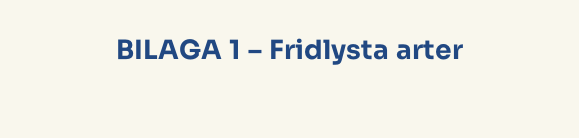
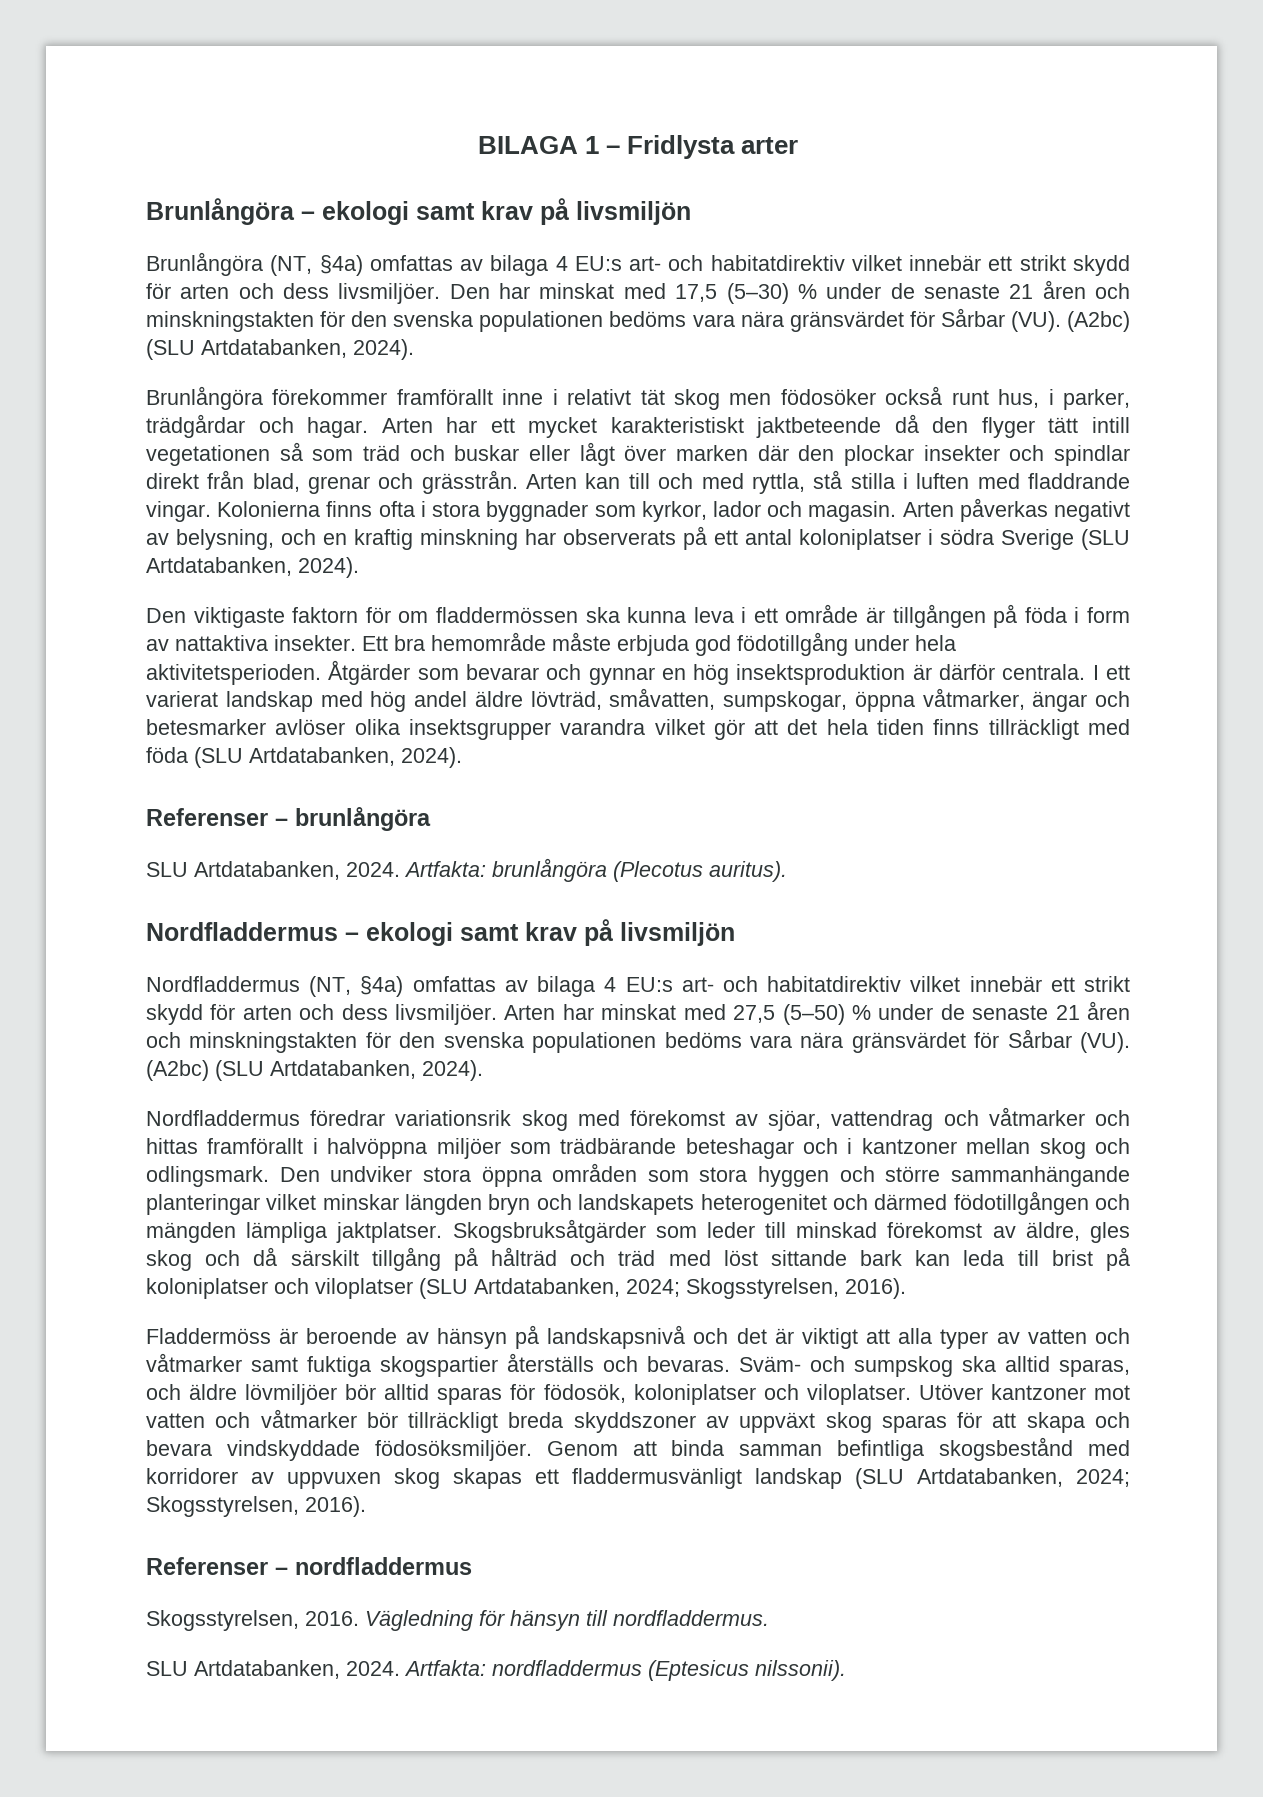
+ Brunlångöra – ekologi samt krav på livsmiljön
+ Brunlångöra (NT, §4a) omfattas av bilaga 4 EU:s art- och habitatdirektiv vilket innebär ett strikt skydd för arten och dess livsmiljöer. Den har minskat med 17,5 (5–30) % under de senaste 21 åren och minskningstakten för den svenska populationen bedöms vara nära gränsvärdet för Sårbar (VU). (A2bc) (SLU Artdatabanken, 2024).
+ Brunlångöra förekommer framförallt inne i relativt tät skog men födosöker också runt hus, i parker, trädgårdar och hagar. Arten har ett mycket karakteristiskt jaktbeteende då den flyger tätt intill vegetationen så som träd och buskar eller lågt över marken där den plockar insekter och spindlar direkt från blad, grenar och grässtrån. Arten kan till och med ryttla, stå stilla i luften med fladdrande vingar. Kolonierna finns ofta i stora byggnader som kyrkor, lador och magasin. Arten påverkas negativt av belysning, och en kraftig minskning har observerats på ett antal koloniplatser i södra Sverige (SLU Artdatabanken, 2024).
+ Den viktigaste faktorn för om fladdermössen ska kunna leva i ett område är tillgången på föda i form av nattaktiva insekter. Ett bra hemområde måste erbjuda god födotillgång under hela aktivitetsperioden. Åtgärder som bevarar och gynnar en hög insektsproduktion är därför centrala. I ett varierat landskap med hög andel äldre lövträd, småvatten, sumpskogar, öppna våtmarker, ängar och betesmarker avlöser olika insektsgrupper varandra vilket gör att det hela tiden finns tillräckligt med föda (SLU Artdatabanken, 2024).
+ Referenser – brunlångöra
+ SLU Artdatabanken, 2024. Artfakta: brunlångöra (Plecotus auritus).
+ Nordfladdermus – ekologi samt krav på livsmiljön
+ Nordfladdermus (NT, §4a) omfattas av bilaga 4 EU:s art- och habitatdirektiv vilket innebär ett strikt skydd för arten och dess livsmiljöer. Arten har minskat med 27,5 (5–50) % under de senaste 21 åren och minskningstakten för den svenska populationen bedöms vara nära gränsvärdet för Sårbar (VU). (A2bc) (SLU Artdatabanken, 2024).
+ Nordfladdermus föredrar variationsrik skog med förekomst av sjöar, vattendrag och våtmarker och hittas framförallt i halvöppna miljöer som trädbärande beteshagar och i kantzoner mellan skog och odlingsmark. Den undviker stora öppna områden som stora hyggen och större sammanhängande planteringar vilket minskar längden bryn och landskapets heterogenitet och därmed födotillgången och mängden lämpliga jaktplatser. Skogsbruksåtgärder som leder till minskad förekomst av äldre, gles skog och då särskilt tillgång på hålträd och träd med löst sittande bark kan leda till brist på koloniplatser och viloplatser (SLU Artdatabanken, 2024; Skogsstyrelsen, 2016).
+ Fladdermöss är beroende av hänsyn på landskapsnivå och det är viktigt att alla typer av vatten och våtmarker samt fuktiga skogspartier återställs och bevaras. Sväm- och sumpskog ska alltid sparas, och äldre lövmiljöer bör alltid sparas för födosök, koloniplatser och viloplatser. Utöver kantzoner mot vatten och våtmarker bör tillräckligt breda skyddszoner av uppväxt skog sparas för att skapa och bevara vindskyddade födosöksmiljöer. Genom att binda samman befintliga skogsbestånd med korridorer av uppvuxen skog skapas ett fladdermusvänligt landskap (SLU Artdatabanken, 2024; Skogsstyrelsen, 2016).
+ Referenser – nordfladdermus
+ Skogsstyrelsen, 2016. Vägledning för hänsyn till nordfladdermus.
+ SLU Artdatabanken, 2024. Artfakta: nordfladdermus (Eptesicus nilssonii).

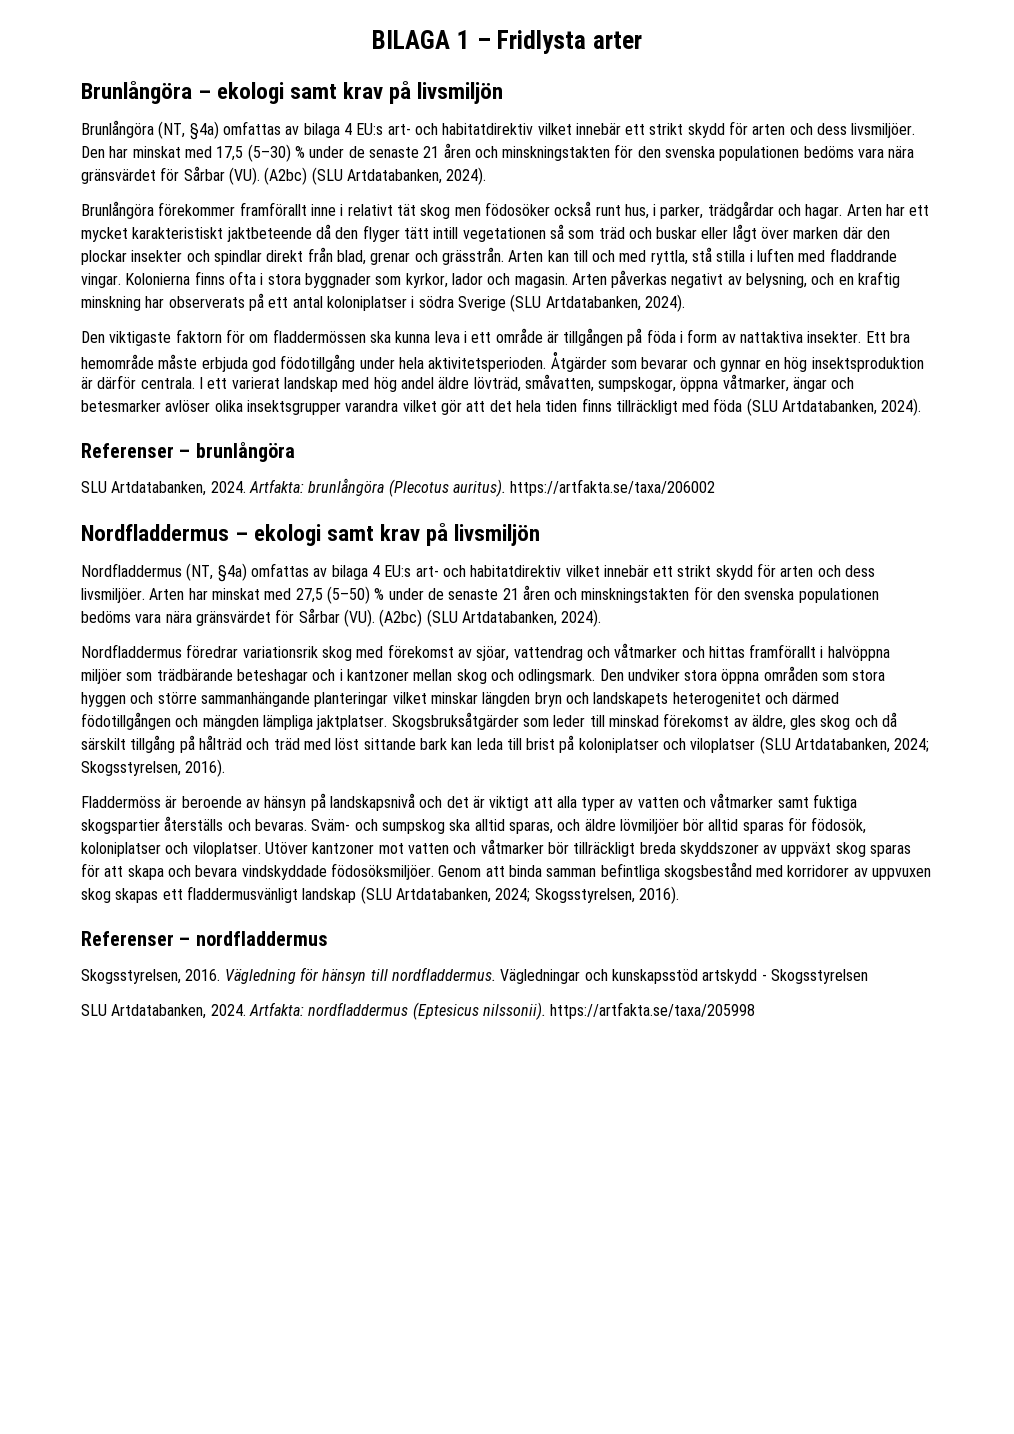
- Artfakta: brunlångöra (Plecotus auritus).
+ Artfakta: brunlångöra (Plecotus auritus). https://artfakta.se/taxa/206002
+ Vägledningar och kunskapsstöd artskydd - Skogsstyrelsen
- Artfakta: nordfladdermus (Eptesicus nilssonii).
+ Artfakta: nordfladdermus (Eptesicus nilssonii). https://artfakta.se/taxa/205998

